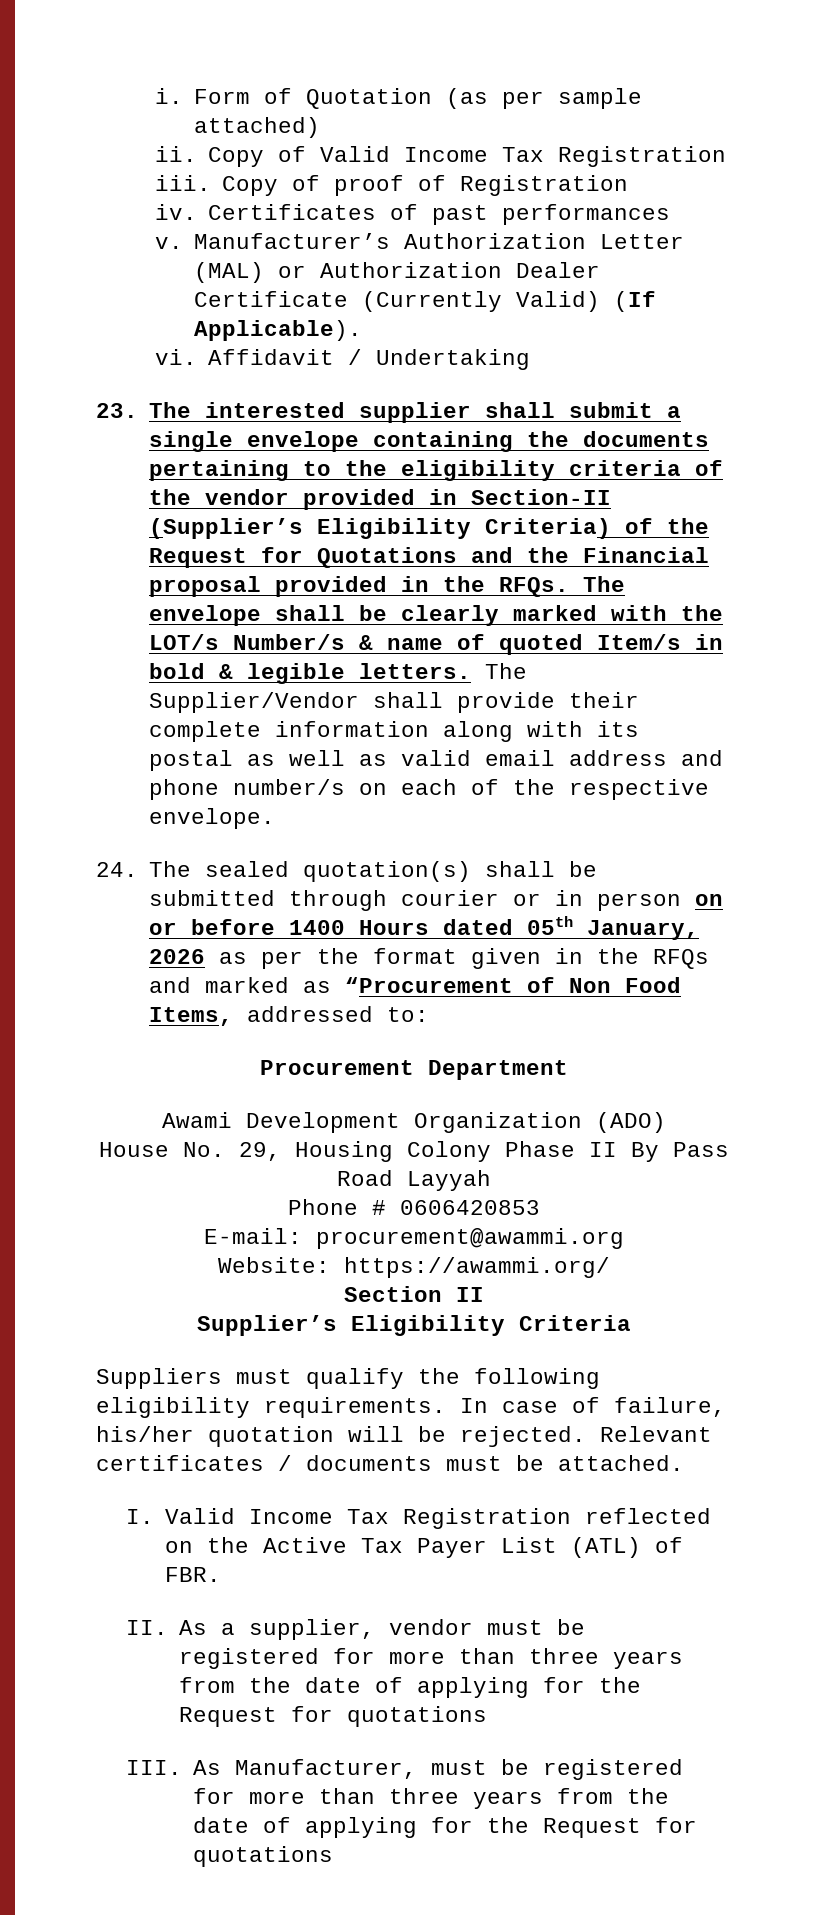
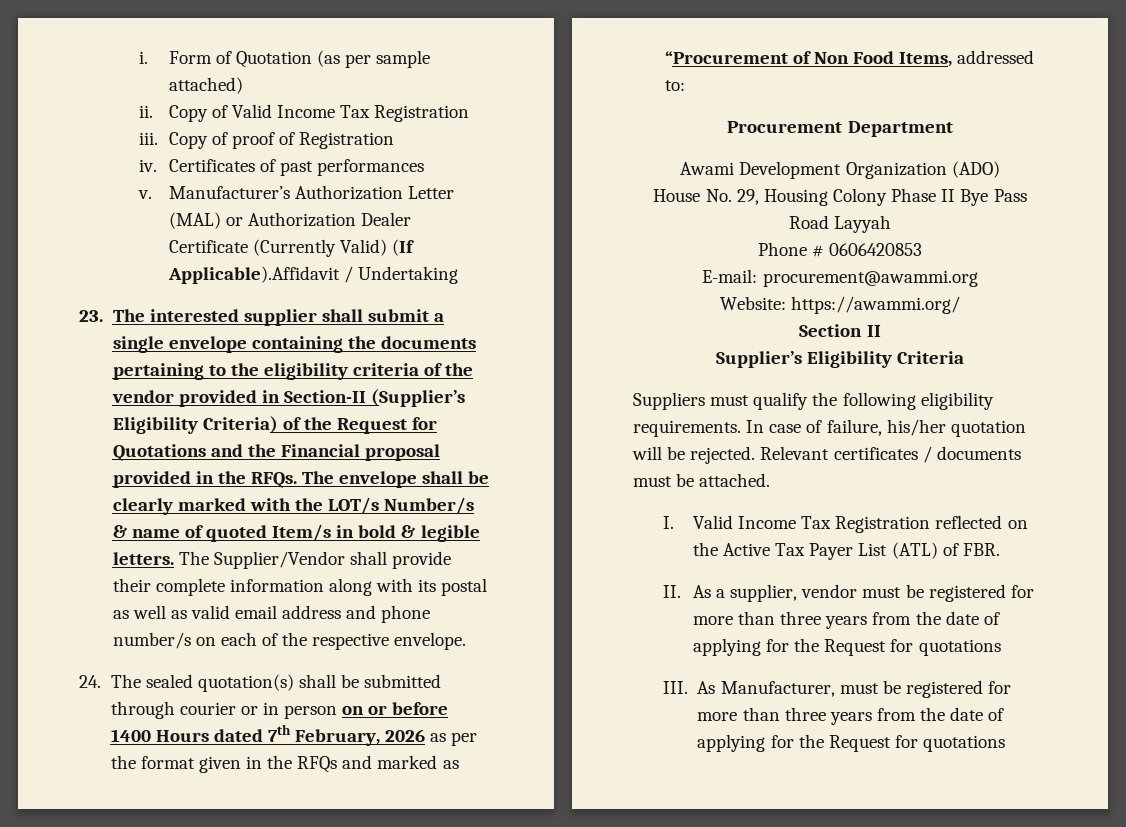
- Manufacturer’s Authorization Letter (MAL) or Authorization Dealer Certificate (Currently Valid) (If Applicable).
- vi. Affidavit / Undertaking
+ Manufacturer’s Authorization Letter (MAL) or Authorization Dealer Certificate (Currently Valid) (If Applicable).Affidavit / Undertaking
- 24. The sealed quotation(s) shall be submitted through courier or in person on or before 1400 Hours dated 05th January, 2026 as per the format given in the RFQs and marked as “Procurement of Non Food Items, addressed to:
+ 24. The sealed quotation(s) shall be submitted through courier or in person on or before 1400 Hours dated 7th February, 2026 as per the format given in the RFQs and marked as “Procurement of Non Food Items, addressed to:
- House No. 29, Housing Colony Phase II By Pass Road Layyah
+ House No. 29, Housing Colony Phase II Bye Pass Road Layyah

